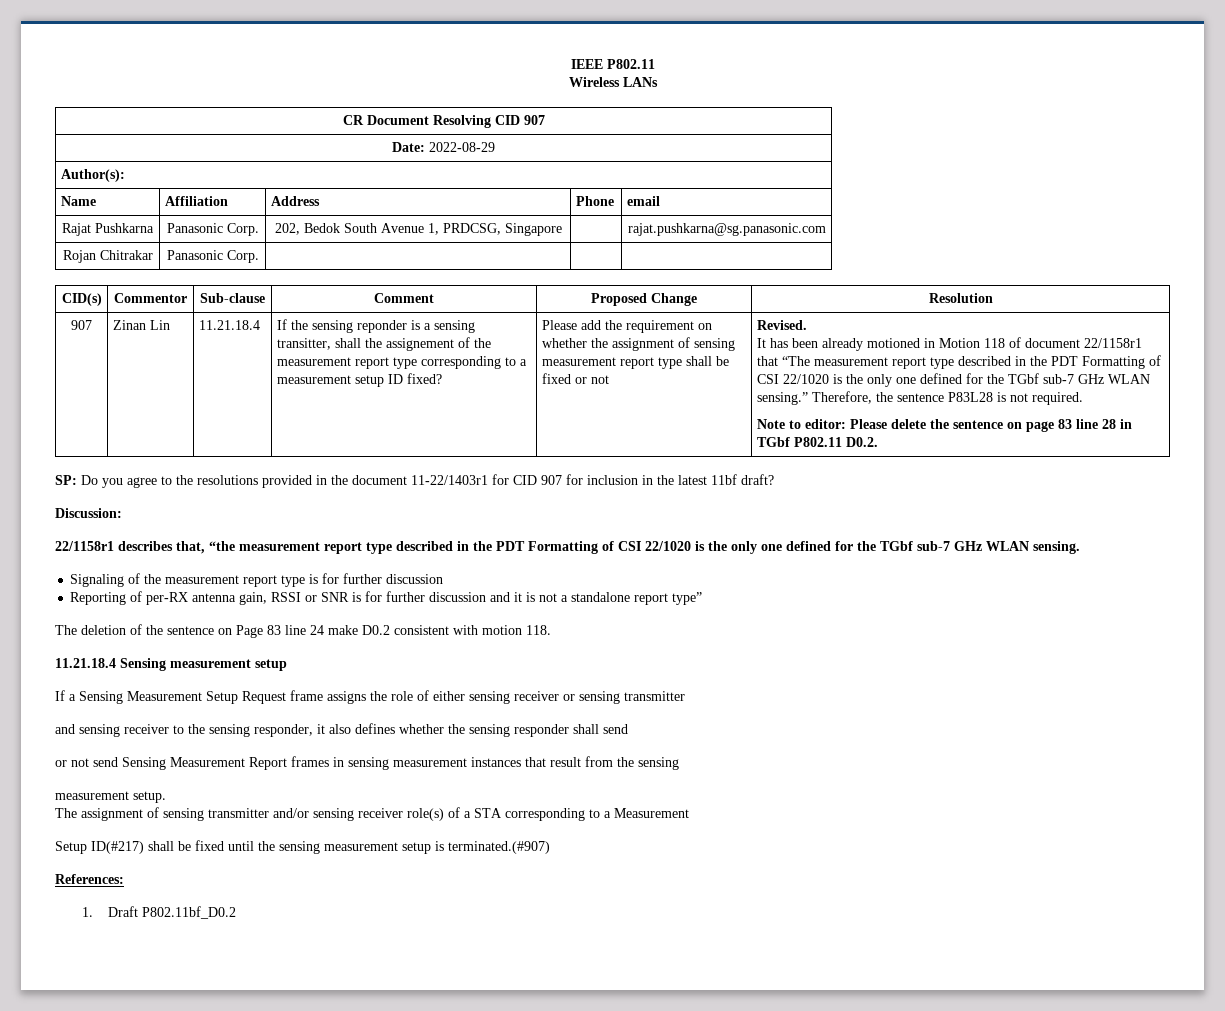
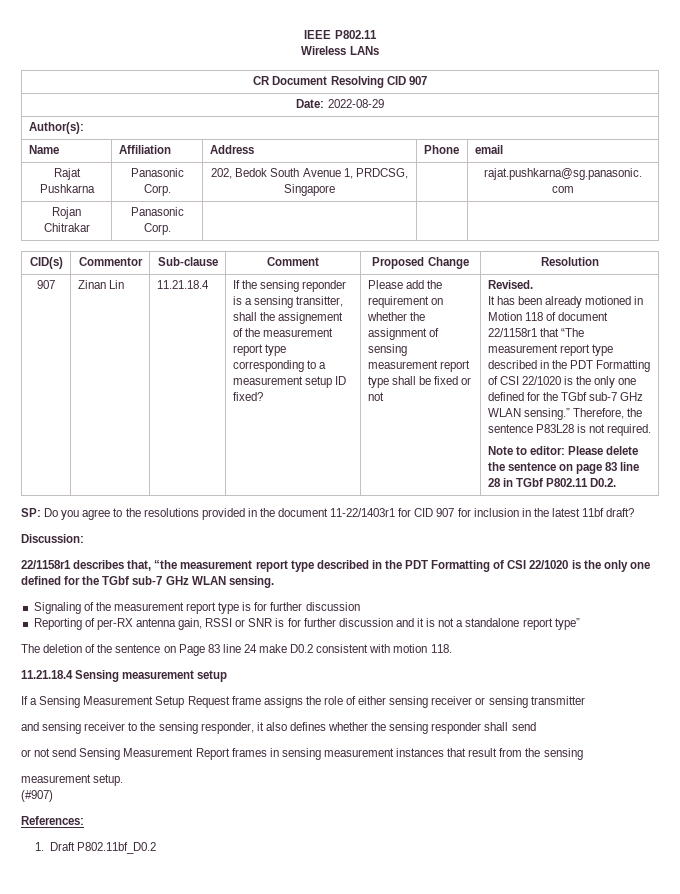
- The assignment of sensing transmitter and/or sensing receiver role(s) of a STA corresponding to a Measurement
- Setup ID(#217) shall be fixed until the sensing measurement setup is terminated.(#907)
+ (#907)

